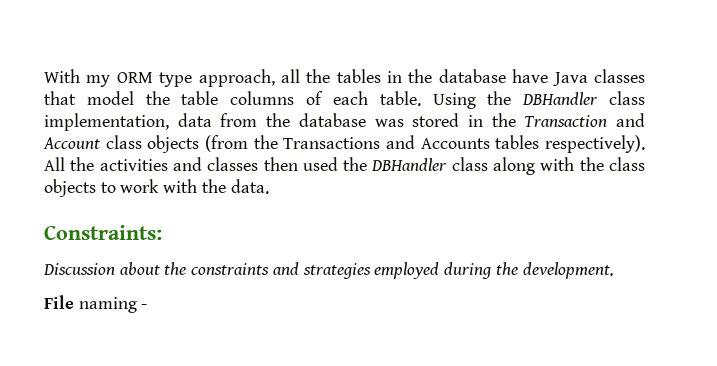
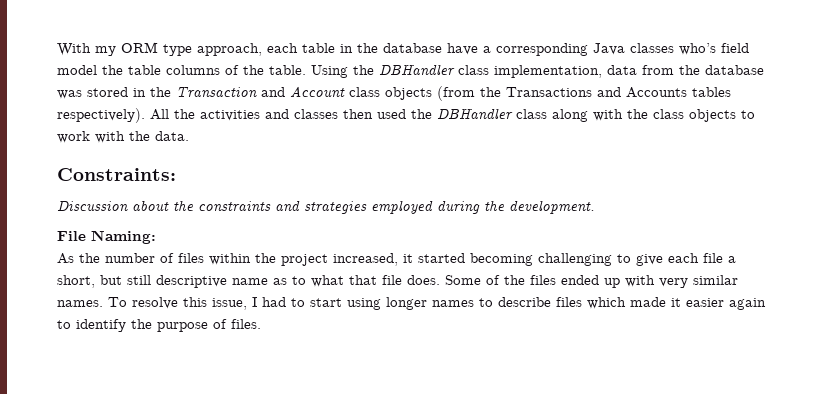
- With my ORM type approach, all the tables in the database have Java classes that model the table columns of each table.
+ With my ORM type approach, each table in the database have a corresponding Java classes who’s field model the table columns of the table.
- File naming -
+ File Naming:
+ As the number of files within the project increased, it started becoming challenging to give each file a short, but still descriptive name as to what that file does. Some of the files ended up with very similar names. To resolve this issue, I had to start using longer names to describe files which made it easier again to identify the purpose of files.

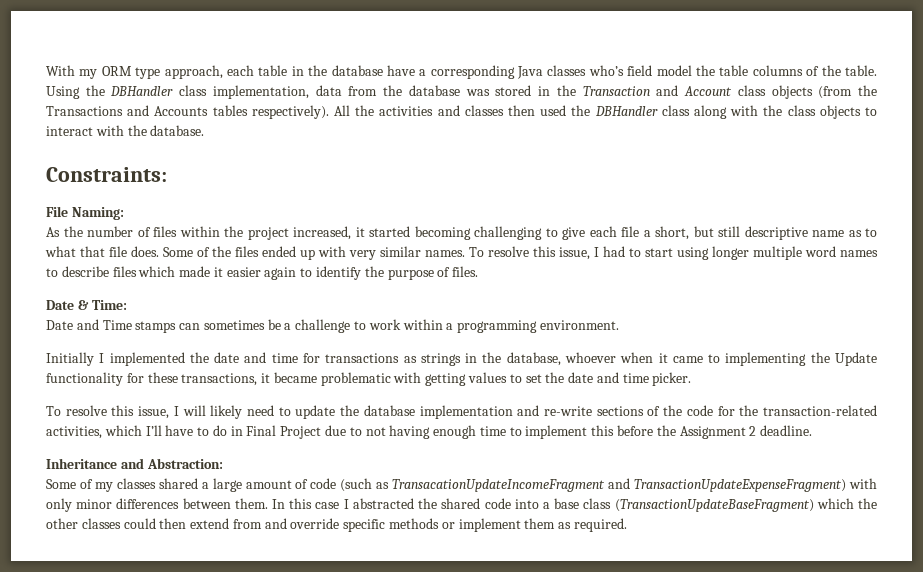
- All the activities and classes then used the DBHandler class along with the class objects to work with the data.
+ All the activities and classes then used the DBHandler class along with the class objects to interact with the database.
- Discussion about the constraints and strategies employed during the development.
- To resolve this issue, I had to start using longer names to describe files which made it easier again to identify the purpose of files.
+ To resolve this issue, I had to start using longer multiple word names to describe files which made it easier again to identify the purpose of files.
+ Date & Time:
+ Date and Time stamps can sometimes be a challenge to work within a programming environment.
+ Initially I implemented the date and time for transactions as strings in the database, whoever when it came to implementing the Update functionality for these transactions, it became problematic with getting values to set the date and time picker.
+ To resolve this issue, I will likely need to update the database implementation and re-write sections of the code for the transaction-related activities, which I’ll have to do in Final Project due to not having enough time to implement this before the Assignment 2 deadline.
+ Inheritance and Abstraction:
+ Some of my classes shared a large amount of code (such as TransacationUpdateIncomeFragment and TransactionUpdateExpenseFragment) with only minor differences between them. In this case I abstracted the shared code into a base class (TransactionUpdateBaseFragment) which the other classes could then extend from and override specific methods or implement them as required.

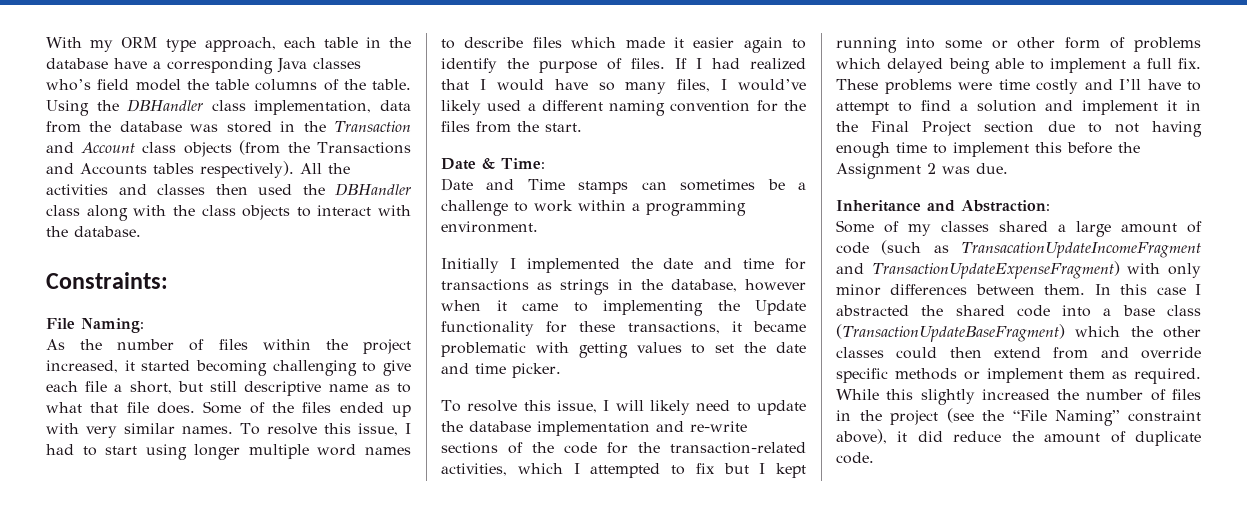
+ If I had realized that I would have so many files, I would’ve likely used a different naming convention for the files from the start.
- Initially I implemented the date and time for transactions as strings in the database, whoever when it came to implementing the Update functionality for these transactions, it became problematic with getting values to set the date and time picker.
+ Initially I implemented the date and time for transactions as strings in the database, however when it came to implementing the Update functionality for these transactions, it became problematic with getting values to set the date and time picker.
- To resolve this issue, I will likely need to update the database implementation and re-write sections of the code for the transaction-related activities, which I’ll have to do in Final Project due to not having enough time to implement this before the Assignment 2 deadline.
+ To resolve this issue, I will likely need to update the database implementation and re-write sections of the code for the transaction-related activities, which I attempted to fix but I kept running into some or other form of problems which delayed being able to implement a full fix. These problems were time costly and I’ll have to attempt to find a solution and implement it in the Final Project section due to not having enough time to implement this before the Assignment 2 was due.
+ While this slightly increased the number of files in the project (see the “File Naming” constraint above), it did reduce the amount of duplicate code.

